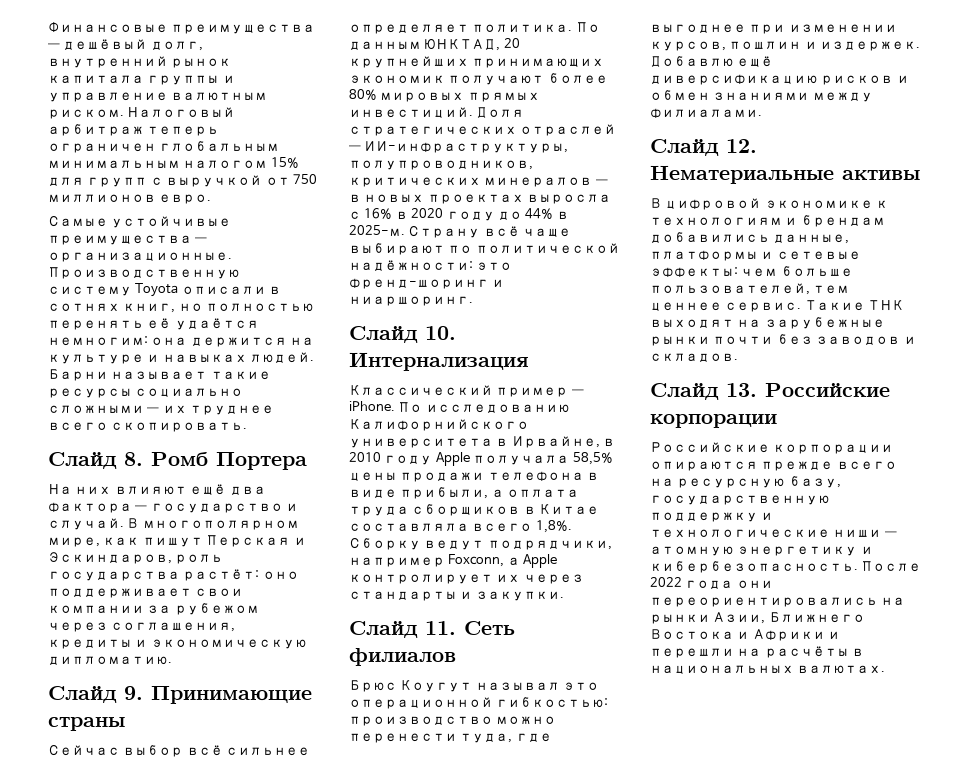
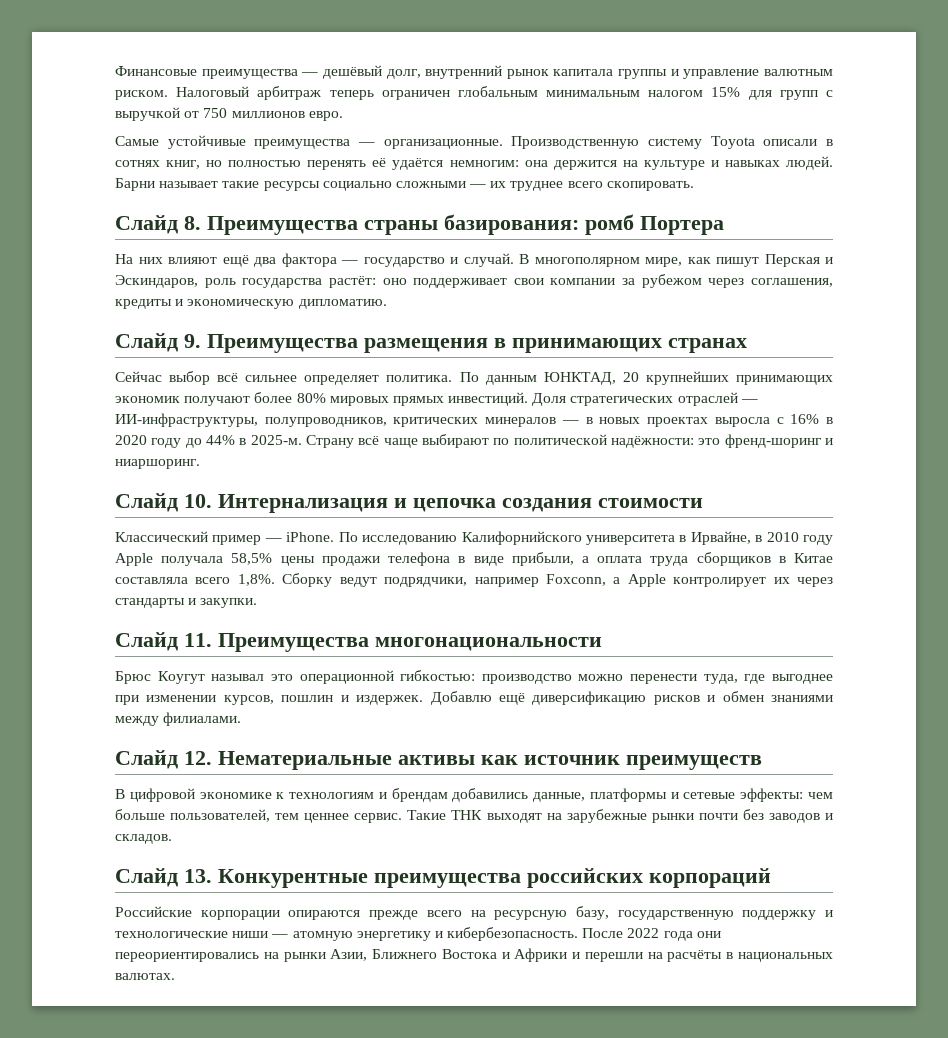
- Слайд 8. Ромб Портера
+ Слайд 8. Преимущества страны базирования: ромб Портера
- Слайд 9. Принимающие страны
+ Слайд 9. Преимущества размещения в принимающих странах
- Слайд 10. Интернализация
+ Слайд 10. Интернализация и цепочка создания стоимости
- Слайд 11. Сеть филиалов
+ Слайд 11. Преимущества многонациональности
- Слайд 12. Нематериальные активы
+ Слайд 12. Нематериальные активы как источник преимуществ
- Слайд 13. Российские корпорации
+ Слайд 13. Конкурентные преимущества российских корпораций

